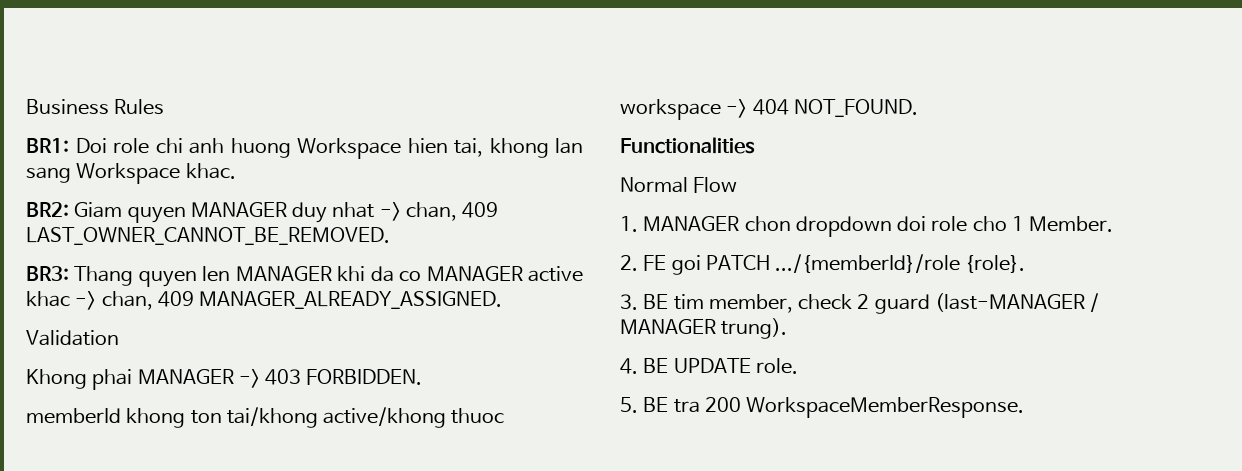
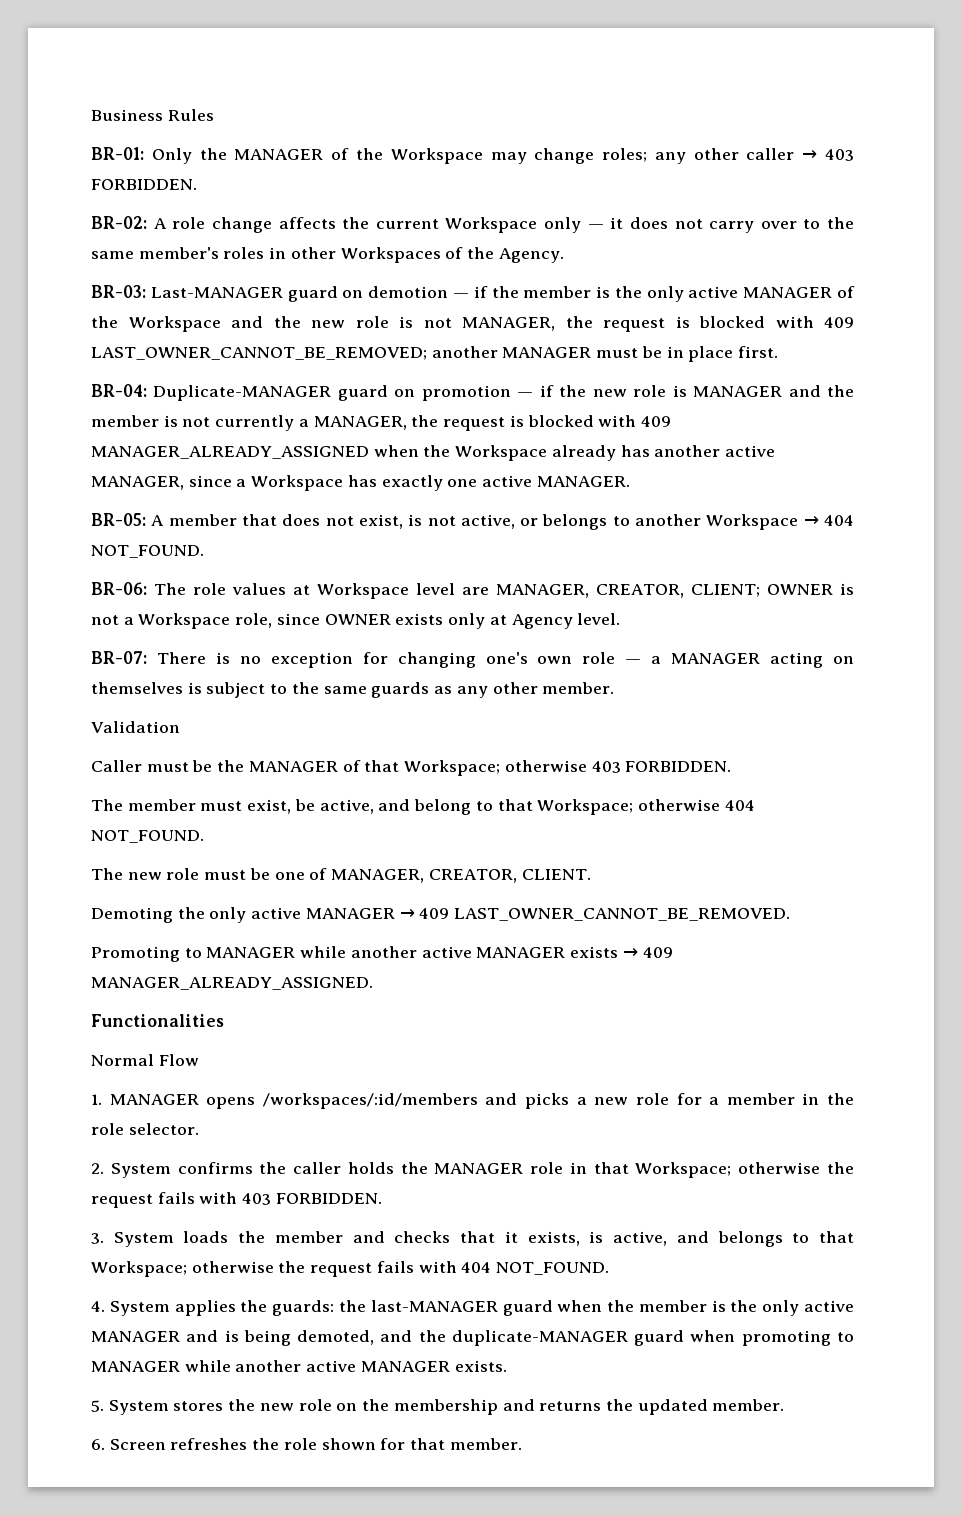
- BR1: Doi role chi anh huong Workspace hien tai, khong lan sang Workspace khac.
- BR2: Giam quyen MANAGER duy nhat -> chan, 409 LAST_OWNER_CANNOT_BE_REMOVED.
- BR3: Thang quyen len MANAGER khi da co MANAGER active khac -> chan, 409 MANAGER_ALREADY_ASSIGNED.
+ BR-01: Only the MANAGER of the Workspace may change roles; any other caller → 403 FORBIDDEN.
+ BR-02: A role change affects the current Workspace only — it does not carry over to the same member's roles in other Workspaces of the Agency.
+ BR-03: Last-MANAGER guard on demotion — if the member is the only active MANAGER of the Workspace and the new role is not MANAGER, the request is blocked with 409 LAST_OWNER_CANNOT_BE_REMOVED; another MANAGER must be in place first.
+ BR-04: Duplicate-MANAGER guard on promotion — if the new role is MANAGER and the member is not currently a MANAGER, the request is blocked with 409 MANAGER_ALREADY_ASSIGNED when the Workspace already has another active MANAGER, since a Workspace has exactly one active MANAGER.
+ BR-05: A member that does not exist, is not active, or belongs to another Workspace → 404 NOT_FOUND.
+ BR-06: The role values at Workspace level are MANAGER, CREATOR, CLIENT; OWNER is not a Workspace role, since OWNER exists only at Agency level.
+ BR-07: There is no exception for changing one's own role — a MANAGER acting on themselves is subject to the same guards as any other member.
  Validation
- Khong phai MANAGER -> 403 FORBIDDEN.
- memberId khong ton tai/khong active/khong thuoc workspace -> 404 NOT_FOUND.
+ Caller must be the MANAGER of that Workspace; otherwise 403 FORBIDDEN.
+ The member must exist, be active, and belong to that Workspace; otherwise 404 NOT_FOUND.
+ The new role must be one of MANAGER, CREATOR, CLIENT.
+ Demoting the only active MANAGER → 409 LAST_OWNER_CANNOT_BE_REMOVED.
+ Promoting to MANAGER while another active MANAGER exists → 409 MANAGER_ALREADY_ASSIGNED.
- 1. MANAGER chon dropdown doi role cho 1 Member.
- 2. FE goi PATCH .../{memberId}/role {role}.
- 3. BE tim member, check 2 guard (last-MANAGER / MANAGER trung).
- 4. BE UPDATE role.
- 5. BE tra 200 WorkspaceMemberResponse.
+ 1. MANAGER opens /workspaces/:id/members and picks a new role for a member in the role selector.
+ 2. System confirms the caller holds the MANAGER role in that Workspace; otherwise the request fails with 403 FORBIDDEN.
+ 3. System loads the member and checks that it exists, is active, and belongs to that Workspace; otherwise the request fails with 404 NOT_FOUND.
+ 4. System applies the guards: the last-MANAGER guard when the member is the only active MANAGER and is being demoted, and the duplicate-MANAGER guard when promoting to MANAGER while another active MANAGER exists.
+ 5. System stores the new role on the membership and returns the updated member.
+ 6. Screen refreshes the role shown for that member.

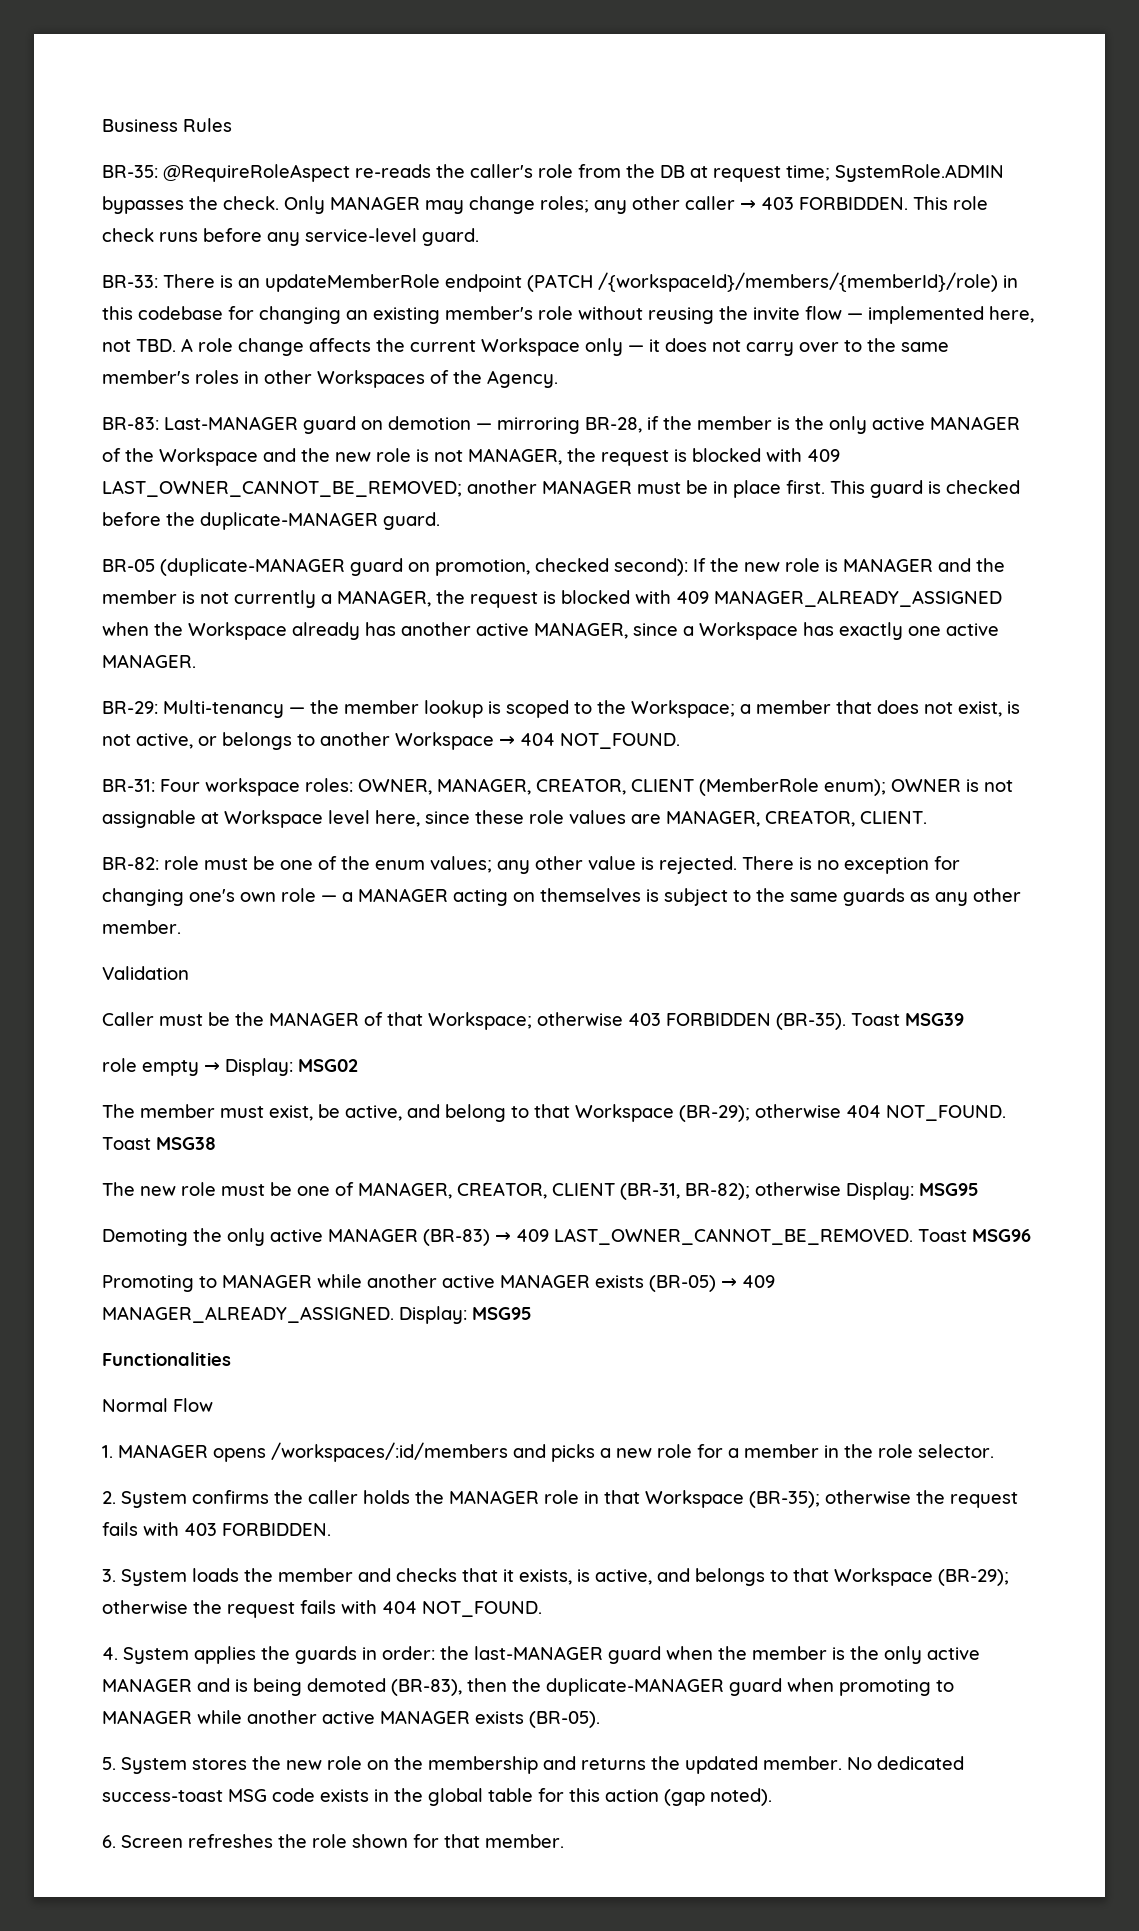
- BR-01: Only the MANAGER of the Workspace may change roles; any other caller → 403 FORBIDDEN.
- BR-02: A role change affects the current Workspace only — it does not carry over to the same member's roles in other Workspaces of the Agency.
+ BR-35: @RequireRoleAspect re-reads the caller's role from the DB at request time; SystemRole.ADMIN bypasses the check. Only MANAGER may change roles; any other caller → 403 FORBIDDEN. This role check runs before any service-level guard.
+ BR-33: There is an updateMemberRole endpoint (PATCH /{workspaceId}/members/{memberId}/role) in this codebase for changing an existing member's role without reusing the invite flow — implemented here, not TBD. A role change affects the current Workspace only — it does not carry over to the same member's roles in other Workspaces of the Agency.
- BR-03:
+ BR-83:
- Last-MANAGER guard on demotion — if the member is the only active MANAGER of the Workspace and the new role is not MANAGER, the request is blocked with 409 LAST_OWNER_CANNOT_BE_REMOVED;
+ Last-MANAGER guard on demotion — mirroring BR-28, if the member is the only active MANAGER of the Workspace and the new role is not MANAGER, the request is blocked with 409 LAST_OWNER_CANNOT_BE_REMOVED;
- another MANAGER must be in place first.
- BR-04: Duplicate-MANAGER guard on promotion — if the new role is MANAGER and the member is not currently a MANAGER, the request is blocked with 409 MANAGER_ALREADY_ASSIGNED when the Workspace already has another active MANAGER, since a Workspace has exactly one active MANAGER.
+ another MANAGER must be in place first. This guard is checked before the duplicate-MANAGER guard.
+ BR-05 (duplicate-MANAGER guard on promotion, checked second): If the new role is MANAGER and the member is not currently a MANAGER, the request is blocked with 409 MANAGER_ALREADY_ASSIGNED when the Workspace already has another active MANAGER, since a Workspace has exactly one active MANAGER.
- BR-05: A member that does not exist, is not active, or belongs to another Workspace → 404 NOT_FOUND.
+ BR-29: Multi-tenancy — the member lookup is scoped to the Workspace; a member that does not exist, is not active, or belongs to another Workspace → 404 NOT_FOUND.
- BR-06: The role values at Workspace level are MANAGER, CREATOR, CLIENT; OWNER is not a Workspace role, since OWNER exists only at Agency level.
- BR-07: There is no exception for changing one's own role — a MANAGER acting on themselves is subject to the same guards as any other member.
+ BR-31: Four workspace roles: OWNER, MANAGER, CREATOR, CLIENT (MemberRole enum); OWNER is not assignable at Workspace level here, since these role values are MANAGER, CREATOR, CLIENT.
+ BR-82: role must be one of the enum values; any other value is rejected. There is no exception for changing one's own role — a MANAGER acting on themselves is subject to the same guards as any other member.
- Caller must be the MANAGER of that Workspace; otherwise 403 FORBIDDEN.
+ Caller must be the MANAGER of that Workspace; otherwise 403 FORBIDDEN (BR-35). Toast MSG39
+ role empty → Display: MSG02
- The member must exist, be active, and belong to that Workspace; otherwise 404 NOT_FOUND.
+ The member must exist, be active, and belong to that Workspace (BR-29); otherwise 404 NOT_FOUND. Toast MSG38
- The new role must be one of MANAGER, CREATOR, CLIENT.
+ The new role must be one of MANAGER, CREATOR, CLIENT (BR-31, BR-82); otherwise Display: MSG95
- Demoting the only active MANAGER → 409 LAST_OWNER_CANNOT_BE_REMOVED.
+ Demoting the only active MANAGER (BR-83) → 409 LAST_OWNER_CANNOT_BE_REMOVED. Toast MSG96
- Promoting to MANAGER while another active MANAGER exists → 409 MANAGER_ALREADY_ASSIGNED.
+ Promoting to MANAGER while another active MANAGER exists (BR-05) → 409 MANAGER_ALREADY_ASSIGNED. Display: MSG95
- 2. System confirms the caller holds the MANAGER role in that Workspace; otherwise the request fails with 403 FORBIDDEN.
+ 2. System confirms the caller holds the MANAGER role in that Workspace (BR-35); otherwise the request fails with 403 FORBIDDEN.
- 3. System loads the member and checks that it exists, is active, and belongs to that Workspace; otherwise the request fails with 404 NOT_FOUND.
+ 3. System loads the member and checks that it exists, is active, and belongs to that Workspace (BR-29); otherwise the request fails with 404 NOT_FOUND.
- 4. System applies the guards: the last-MANAGER guard when the member is the only active MANAGER and is being demoted, and the duplicate-MANAGER guard when promoting to MANAGER while another active MANAGER exists.
+ 4. System applies the guards in order: the last-MANAGER guard when the member is the only active MANAGER and is being demoted (BR-83), then the duplicate-MANAGER guard when promoting to MANAGER while another active MANAGER exists (BR-05).
+ No dedicated success-toast MSG code exists in the global table for this action (gap noted).

